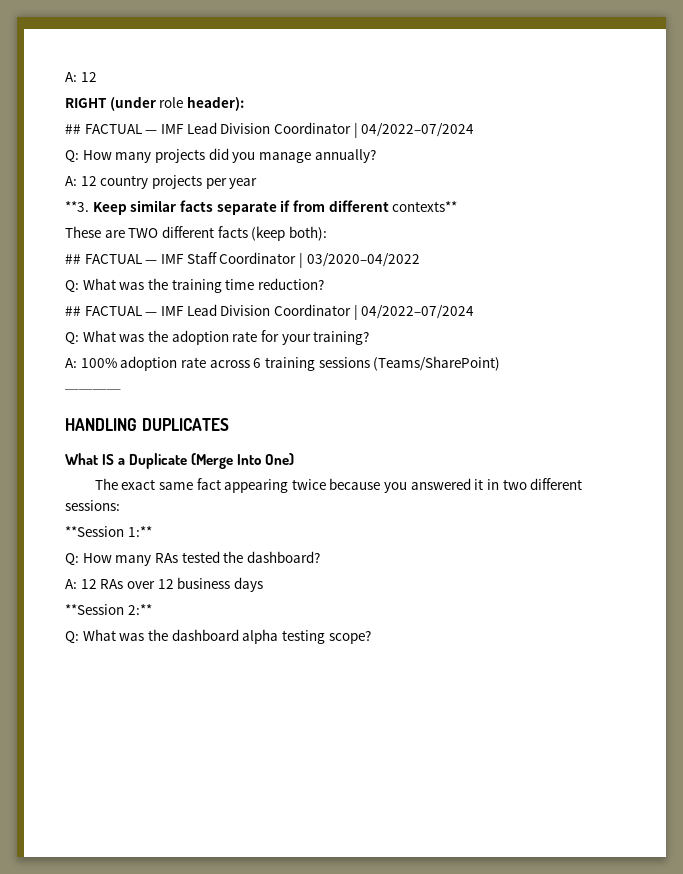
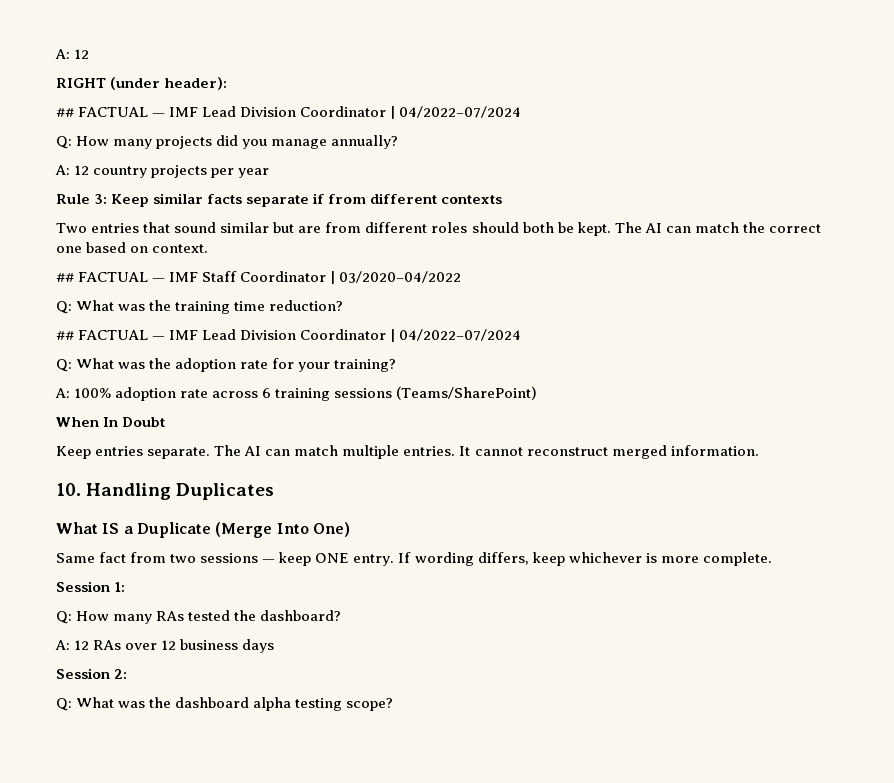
- RIGHT (under role header):
+ RIGHT (under header):
- **3. Keep similar facts separate if from different contexts**
- These are TWO different facts (keep both):
+ Rule 3: Keep similar facts separate if from different contexts
+ Two entries that sound similar but are from different roles should both be kept. The AI can match the correct one based on context.
- ────
- HANDLING DUPLICATES
+ When In Doubt
+ Keep entries separate. The AI can match multiple entries. It cannot reconstruct merged information.
+ 10. Handling Duplicates
- The exact same fact appearing twice because you answered it in two different sessions:
- **Session 1:**
+ Same fact from two sessions — keep ONE entry. If wording differs, keep whichever is more complete.
+ Session 1:
- **Session 2:**
+ Session 2:

